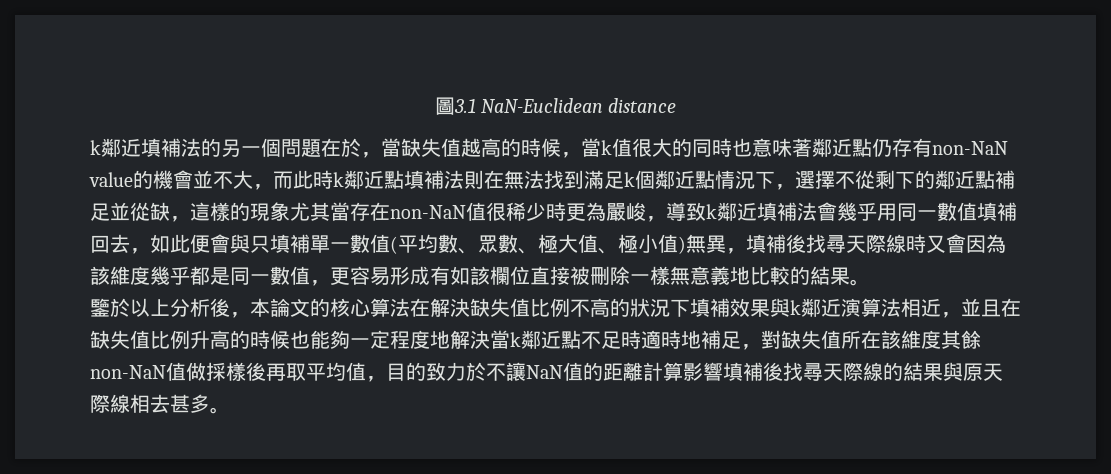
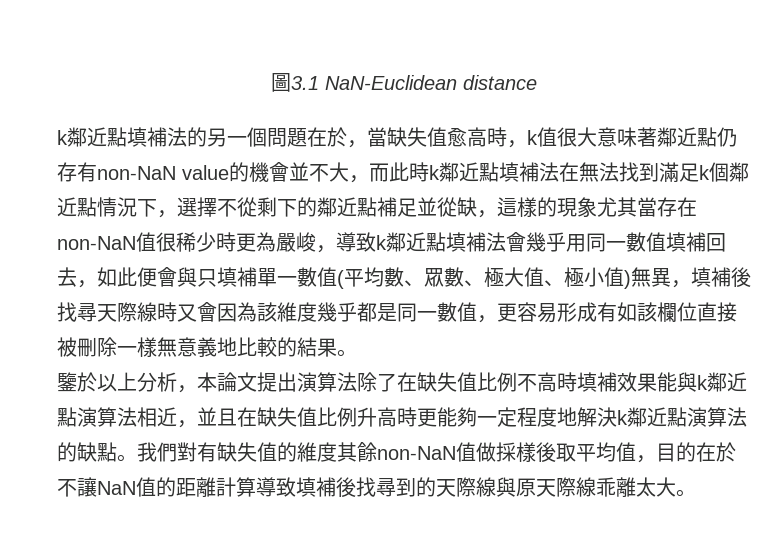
- k鄰近填補法的另一個問題在於，當缺失值越高的時候，當k值很大的同時也意味著鄰近點仍存有non-NaN value的機會並不大，而此時k鄰近點填補法則在無法找到滿足k個鄰近點情況下，選擇不從剩下的鄰近點補足並從缺，這樣的現象尤其當存在non-NaN值很稀少時更為嚴峻，導致k鄰近填補法會幾乎用同一數值填補回去，如此便會與只填補單一數值(平均數、眾數、極大值、極小值)無異，填補後找尋天際線時又會因為該維度幾乎都是同一數值，更容易形成有如該欄位直接被刪除一樣無意義地比較的結果。
+ k鄰近點填補法的另一個問題在於，當缺失值愈高時，k值很大意味著鄰近點仍存有non-NaN value的機會並不大，而此時k鄰近點填補法在無法找到滿足k個鄰近點情況下，選擇不從剩下的鄰近點補足並從缺，這樣的現象尤其當存在non-NaN值很稀少時更為嚴峻，導致k鄰近點填補法會幾乎用同一數值填補回去，如此便會與只填補單一數值(平均數、眾數、極大值、極小值)無異，填補後找尋天際線時又會因為該維度幾乎都是同一數值，更容易形成有如該欄位直接被刪除一樣無意義地比較的結果。
- 鑒於以上分析後，本論文的核心算法在解決缺失值比例不高的狀況下填補效果與k鄰近演算法相近，並且在缺失值比例升高的時候也能夠一定程度地解決當k鄰近點不足時適時地補足，對缺失值所在該維度其餘non-NaN值做採樣後再取平均值，目的致力於不讓NaN值的距離計算影響填補後找尋天際線的結果與原天際線相去甚多。
+ 鑒於以上分析，本論文提出演算法除了在缺失值比例不高時填補效果能與k鄰近點演算法相近，並且在缺失值比例升高時更能夠一定程度地解決k鄰近點演算法的缺點。我們對有缺失值的維度其餘non-NaN值做採樣後取平均值，目的在於不讓NaN值的距離計算導致填補後找尋到的天際線與原天際線乖離太大。

